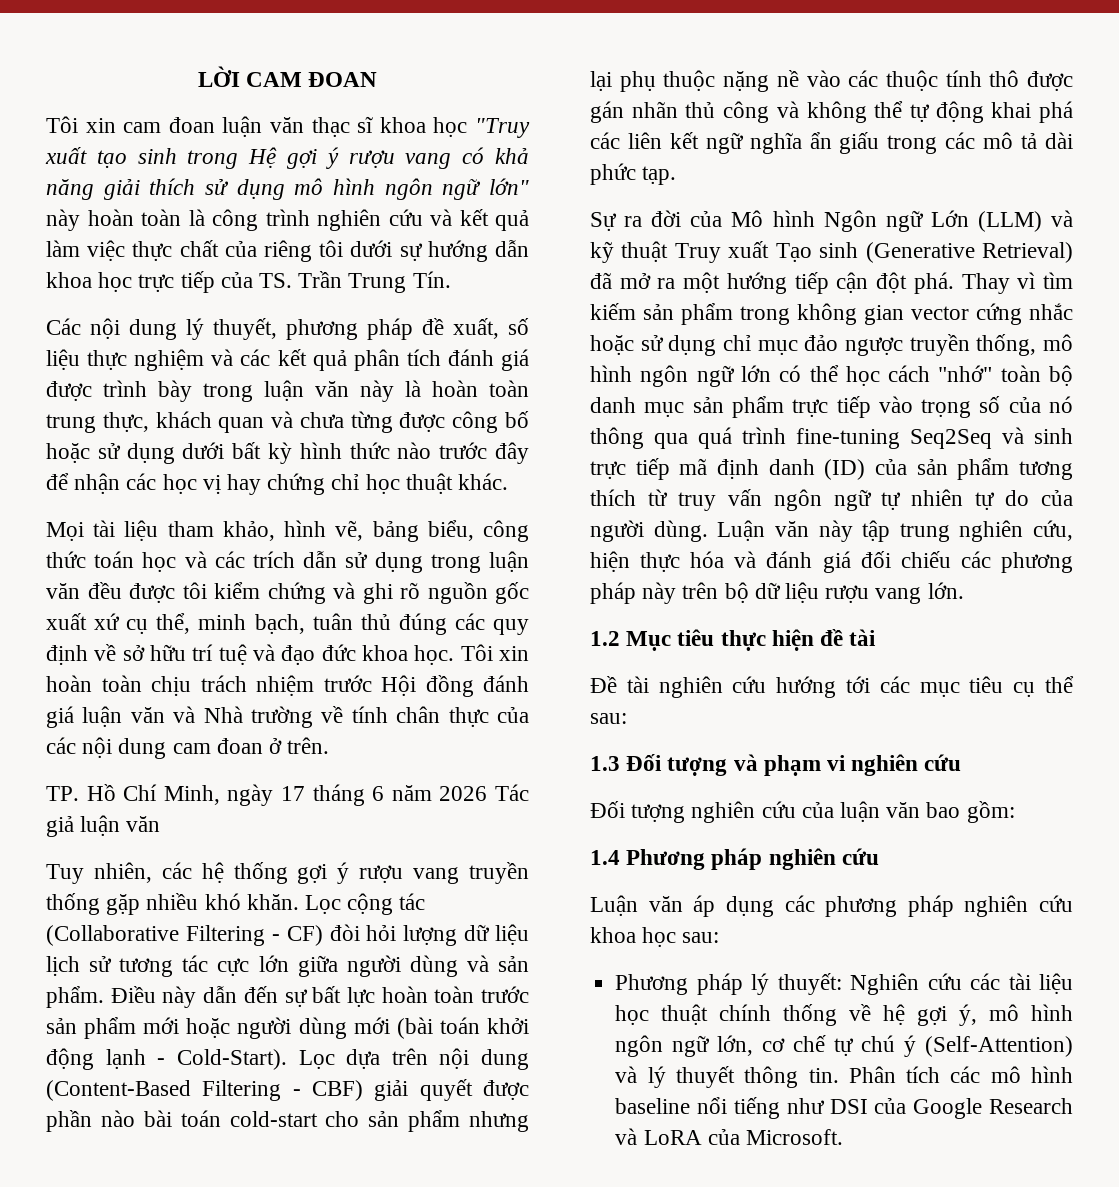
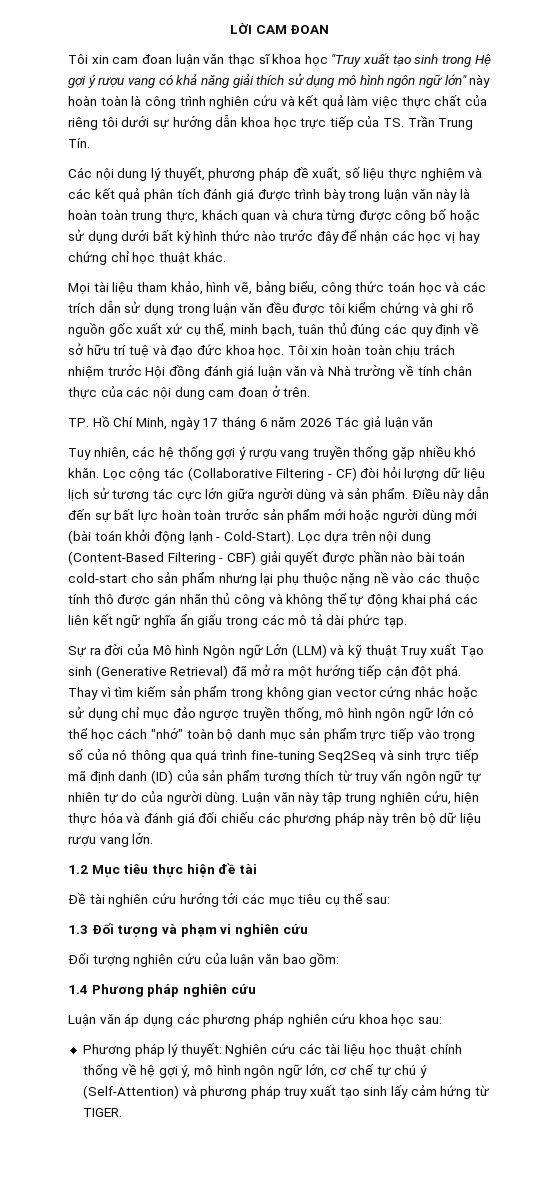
- Phương pháp lý thuyết: Nghiên cứu các tài liệu học thuật chính thống về hệ gợi ý, mô hình ngôn ngữ lớn, cơ chế tự chú ý (Self-Attention) và lý thuyết thông tin. Phân tích các mô hình baseline nổi tiếng như DSI của Google Research và LoRA của Microsoft.
+ Phương pháp lý thuyết: Nghiên cứu các tài liệu học thuật chính thống về hệ gợi ý, mô hình ngôn ngữ lớn, cơ chế tự chú ý (Self-Attention) và phương pháp truy xuất tạo sinh lấy cảm hứng từ TIGER.

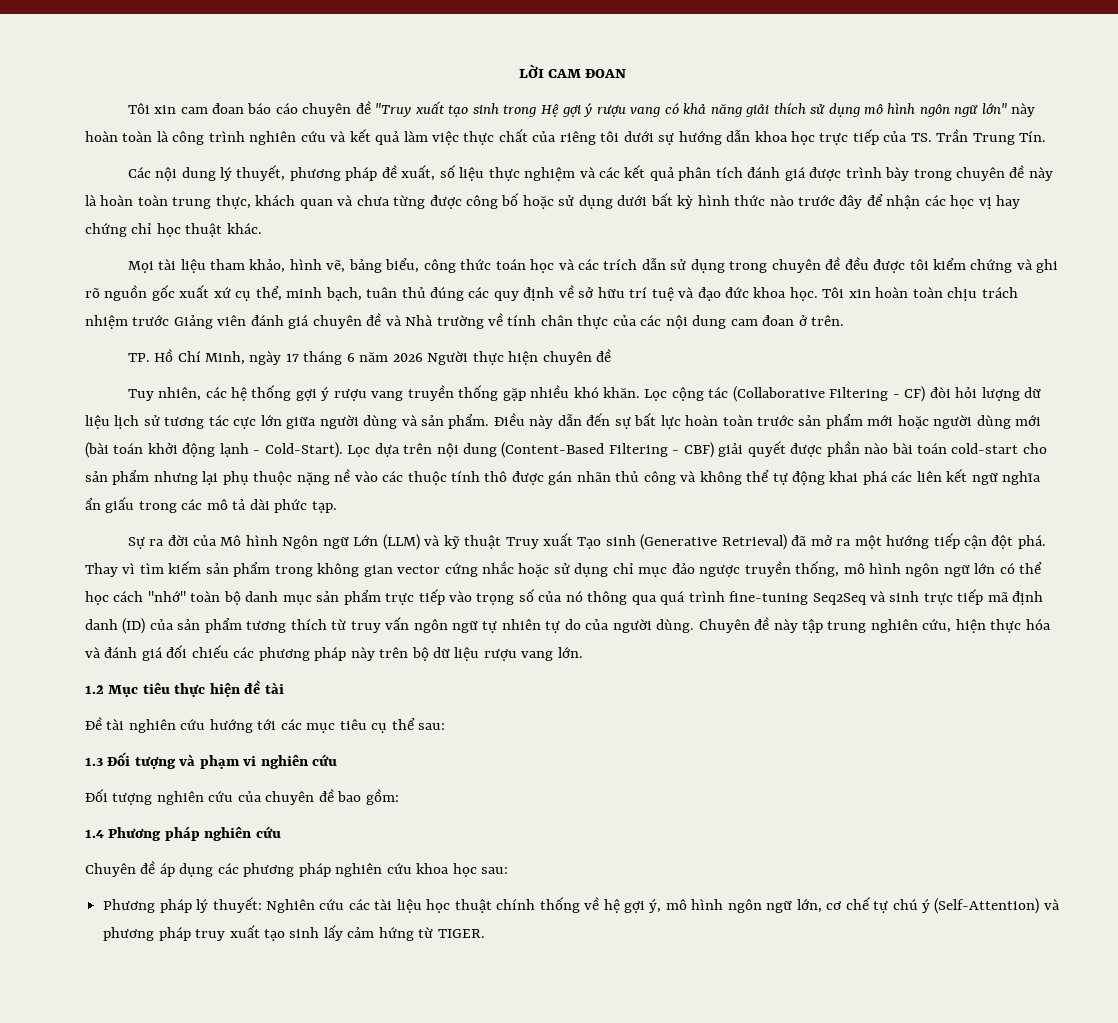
- Tôi xin cam đoan luận văn thạc sĩ khoa học "Truy xuất tạo sinh trong Hệ gợi ý rượu vang có khả năng giải thích sử dụng mô hình ngôn ngữ lớn" này hoàn toàn là công trình nghiên cứu và kết quả làm việc thực chất của riêng tôi dưới sự hướng dẫn khoa học trực tiếp của TS. Trần Trung Tín.
+ Tôi xin cam đoan báo cáo chuyên đề "Truy xuất tạo sinh trong Hệ gợi ý rượu vang có khả năng giải thích sử dụng mô hình ngôn ngữ lớn" này hoàn toàn là công trình nghiên cứu và kết quả làm việc thực chất của riêng tôi dưới sự hướng dẫn khoa học trực tiếp của TS. Trần Trung Tín.
- Các nội dung lý thuyết, phương pháp đề xuất, số liệu thực nghiệm và các kết quả phân tích đánh giá được trình bày trong luận văn này là hoàn toàn trung thực, khách quan và chưa từng được công bố hoặc sử dụng dưới bất kỳ hình thức nào trước đây để nhận các học vị hay chứng chỉ học thuật khác.
+ Các nội dung lý thuyết, phương pháp đề xuất, số liệu thực nghiệm và các kết quả phân tích đánh giá được trình bày trong chuyên đề này là hoàn toàn trung thực, khách quan và chưa từng được công bố hoặc sử dụng dưới bất kỳ hình thức nào trước đây để nhận các học vị hay chứng chỉ học thuật khác.
- Mọi tài liệu tham khảo, hình vẽ, bảng biểu, công thức toán học và các trích dẫn sử dụng trong luận văn đều được tôi kiểm chứng và ghi rõ nguồn gốc xuất xứ cụ thể, minh bạch, tuân thủ đúng các quy định về sở hữu trí tuệ và đạo đức khoa học.
+ Mọi tài liệu tham khảo, hình vẽ, bảng biểu, công thức toán học và các trích dẫn sử dụng trong chuyên đề đều được tôi kiểm chứng và ghi rõ nguồn gốc xuất xứ cụ thể, minh bạch, tuân thủ đúng các quy định về sở hữu trí tuệ và đạo đức khoa học.
- Tôi xin hoàn toàn chịu trách nhiệm trước Hội đồng đánh giá luận văn và Nhà trường về tính chân thực của các nội dung cam đoan ở trên.
+ Tôi xin hoàn toàn chịu trách nhiệm trước Giảng viên đánh giá chuyên đề và Nhà trường về tính chân thực của các nội dung cam đoan ở trên.
- TP. Hồ Chí Minh, ngày 17 tháng 6 năm 2026 Tác giả luận văn
+ TP. Hồ Chí Minh, ngày 17 tháng 6 năm 2026 Người thực hiện chuyên đề
- Luận văn này tập trung nghiên cứu, hiện thực hóa và đánh giá đối chiếu các phương pháp này trên bộ dữ liệu rượu vang lớn.
+ Chuyên đề này tập trung nghiên cứu, hiện thực hóa và đánh giá đối chiếu các phương pháp này trên bộ dữ liệu rượu vang lớn.
- Đối tượng nghiên cứu của luận văn bao gồm:
+ Đối tượng nghiên cứu của chuyên đề bao gồm:
- Luận văn áp dụng các phương pháp nghiên cứu khoa học sau:
+ Chuyên đề áp dụng các phương pháp nghiên cứu khoa học sau:

